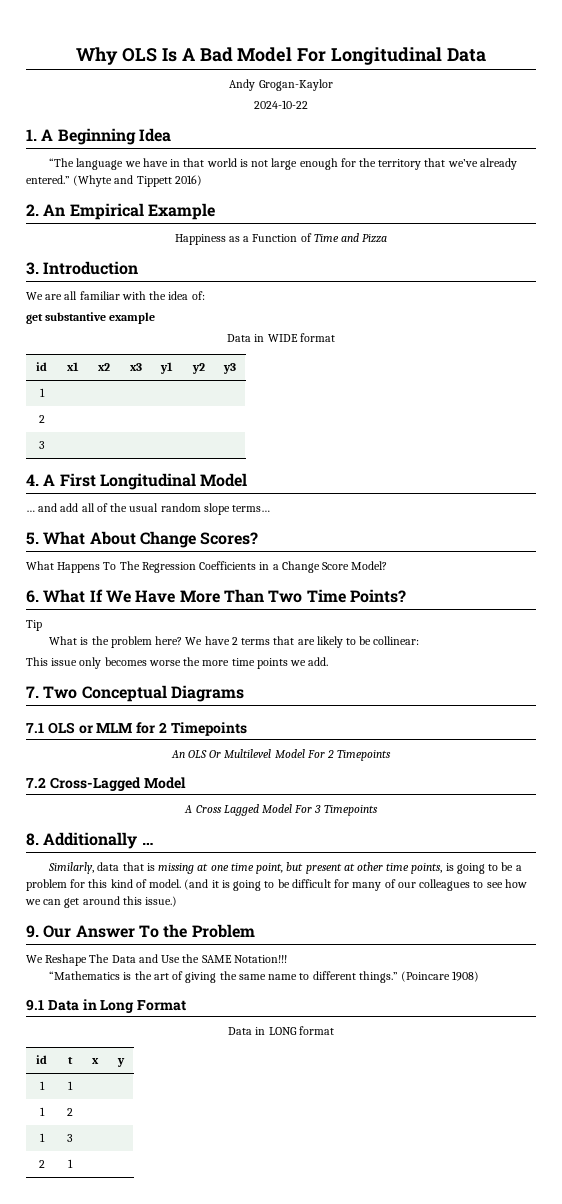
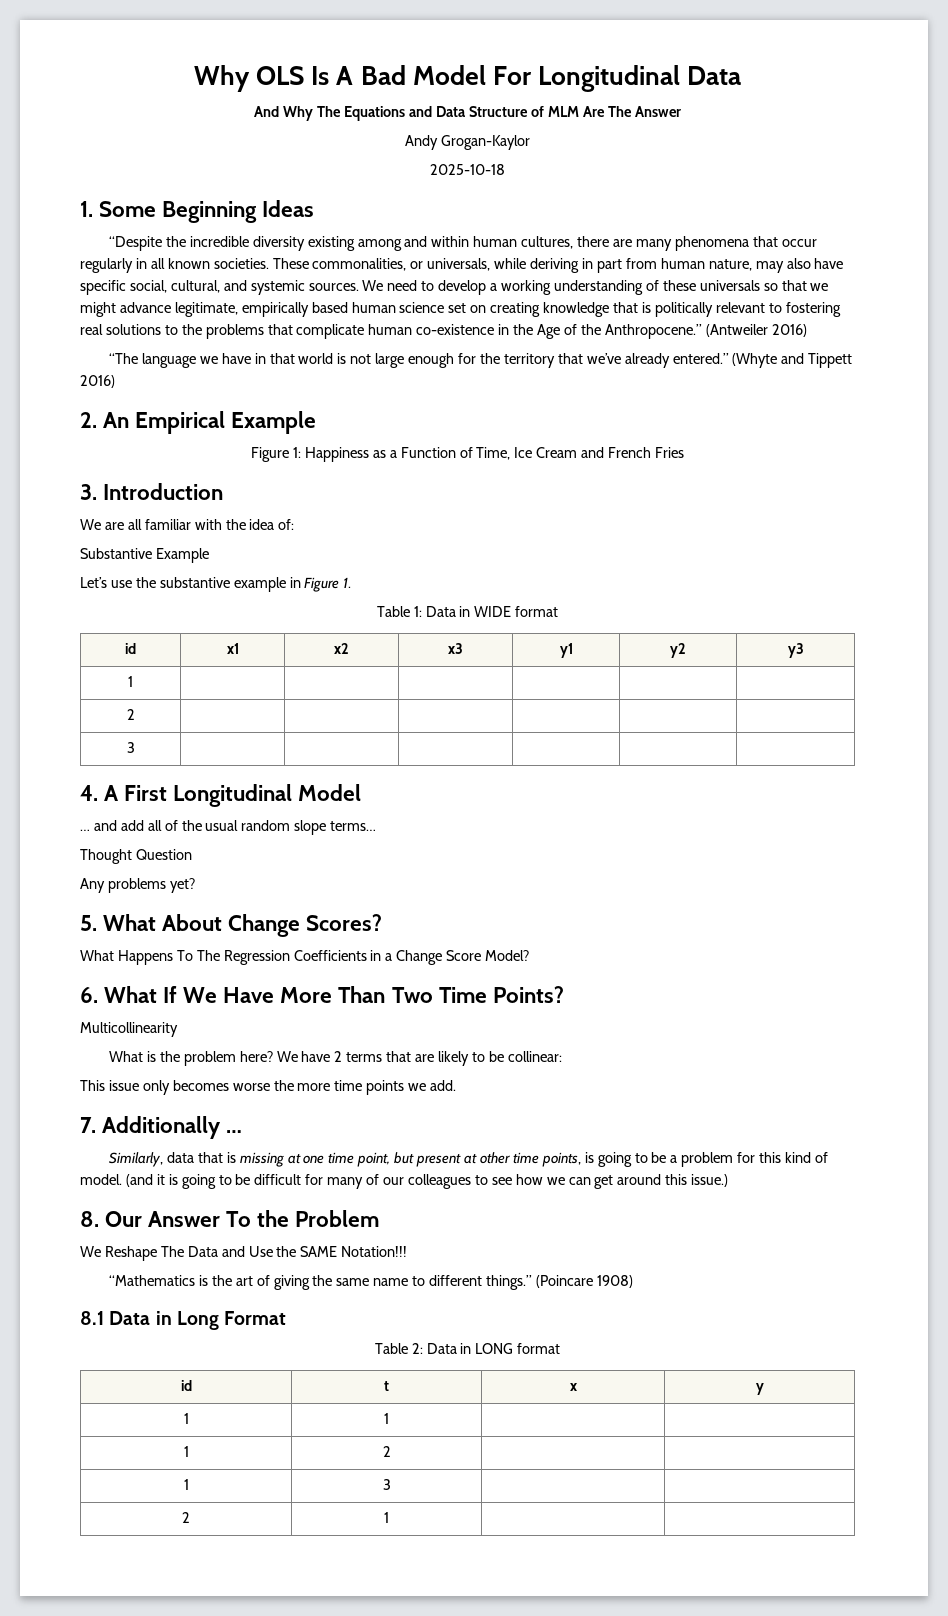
+ And Why The Equations and Data Structure of MLM Are The Answer
- 2024-10-22
- 1. A Beginning Idea
+ 2025-10-18
+ 1. Some Beginning Ideas
+ “Despite the incredible diversity existing among and within human cultures, there are many phenomena that occur regularly in all known societies. These commonalities, or universals, while deriving in part from human nature, may also have specific social, cultural, and systemic sources. We need to develop a working understanding of these universals so that we might advance legitimate, empirically based human science set on creating knowledge that is politically relevant to fostering real solutions to the problems that complicate human co-existence in the Age of the Anthropocene.” (Antweiler 2016)
- Happiness as a Function of Time and Pizza
+ Figure 1: Happiness as a Function of Time, Ice Cream and French Fries
- get substantive example
- Data in WIDE format
+ Substantive Example
+ Let’s use the substantive example in Figure 1.
+ Table 1: Data in WIDE format
+ Thought Question
+ Any problems yet?
- Tip
+ Multicollinearity
- 7. Two Conceptual Diagrams
- 7.1 OLS or MLM for 2 Timepoints
- An OLS Or Multilevel Model For 2 Timepoints
- 7.2 Cross-Lagged Model
- A Cross Lagged Model For 3 Timepoints
- 8. Additionally …
+ 7. Additionally …
- 9. Our Answer To the Problem
+ 8. Our Answer To the Problem
- 9.1 Data in Long Format
+ 8.1 Data in Long Format
- Data in LONG format
+ Table 2: Data in LONG format

